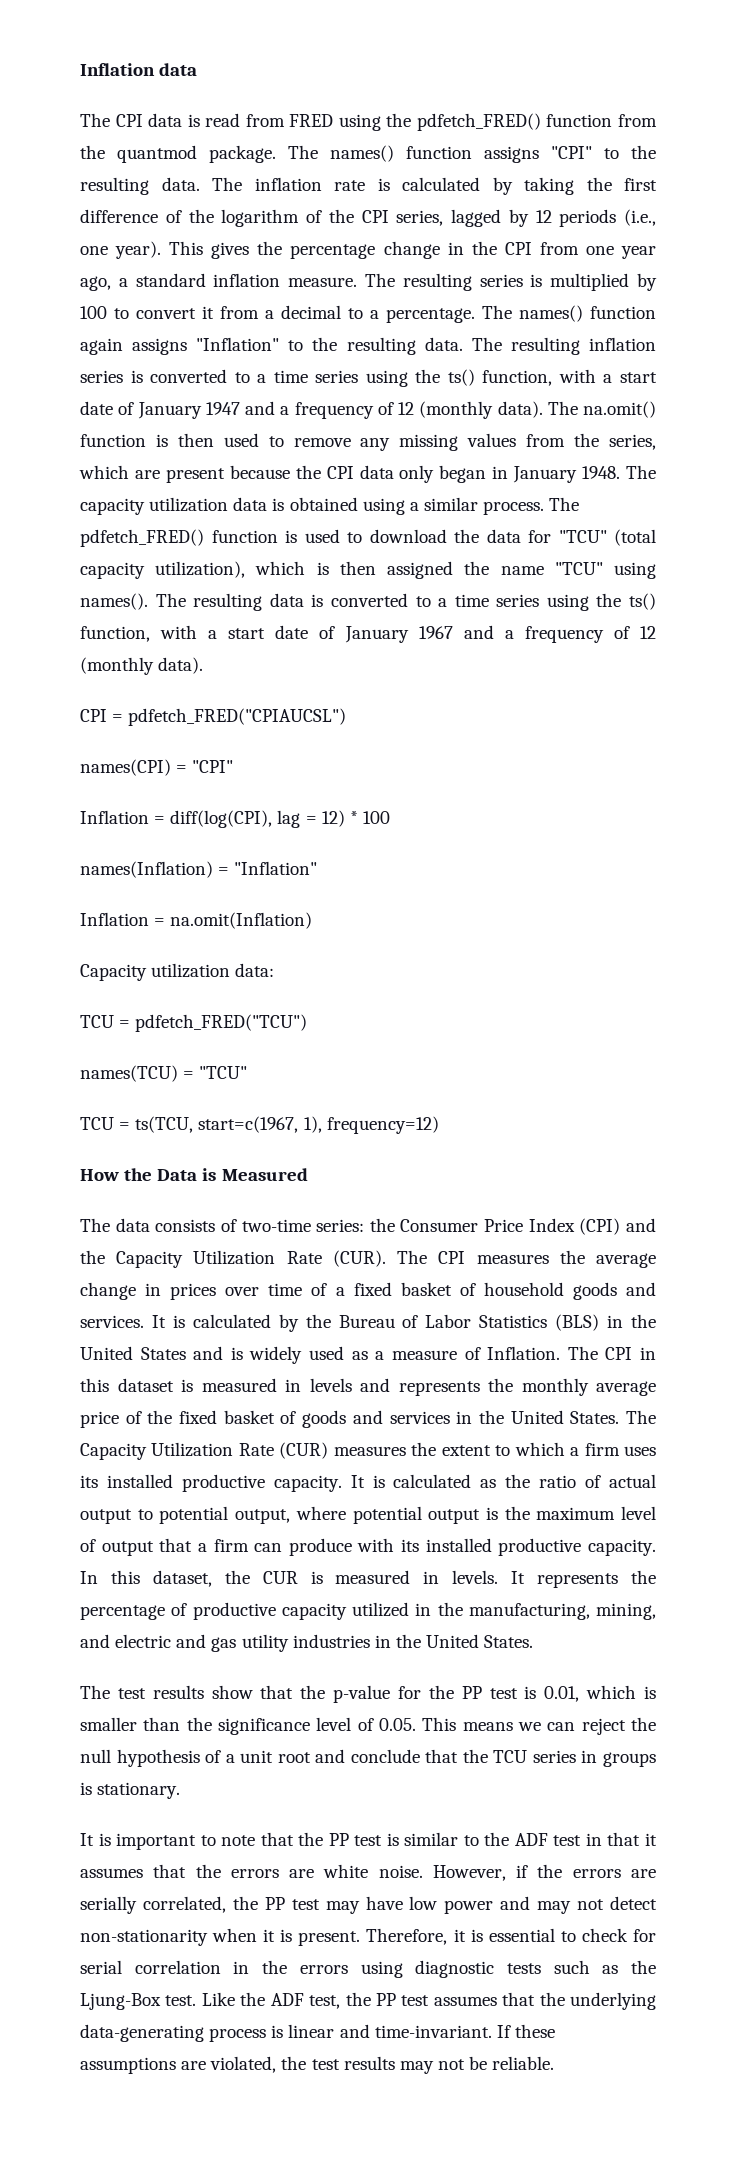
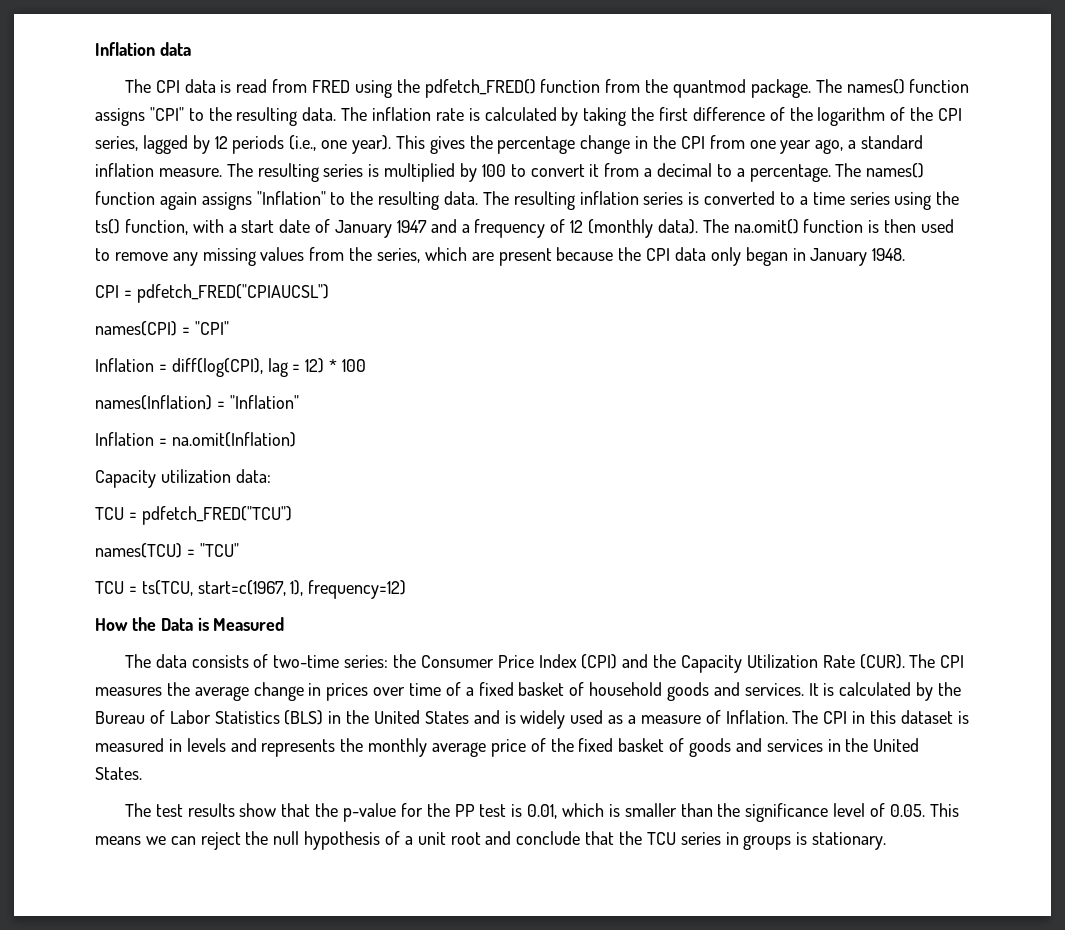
- The capacity utilization data is obtained using a similar process. The pdfetch_FRED() function is used to download the data for "TCU" (total capacity utilization), which is then assigned the name "TCU" using names(). The resulting data is converted to a time series using the ts() function, with a start date of January 1967 and a frequency of 12 (monthly data).
- The Capacity Utilization Rate (CUR) measures the extent to which a firm uses its installed productive capacity. It is calculated as the ratio of actual output to potential output, where potential output is the maximum level of output that a firm can produce with its installed productive capacity. In this dataset, the CUR is measured in levels. It represents the percentage of productive capacity utilized in the manufacturing, mining, and electric and gas utility industries in the United States.
- It is important to note that the PP test is similar to the ADF test in that it assumes that the errors are white noise. However, if the errors are serially correlated, the PP test may have low power and may not detect non-stationarity when it is present. Therefore, it is essential to check for serial correlation in the errors using diagnostic tests such as the Ljung-Box test. Like the ADF test, the PP test assumes that the underlying data-generating process is linear and time-invariant. If these assumptions are violated, the test results may not be reliable.

